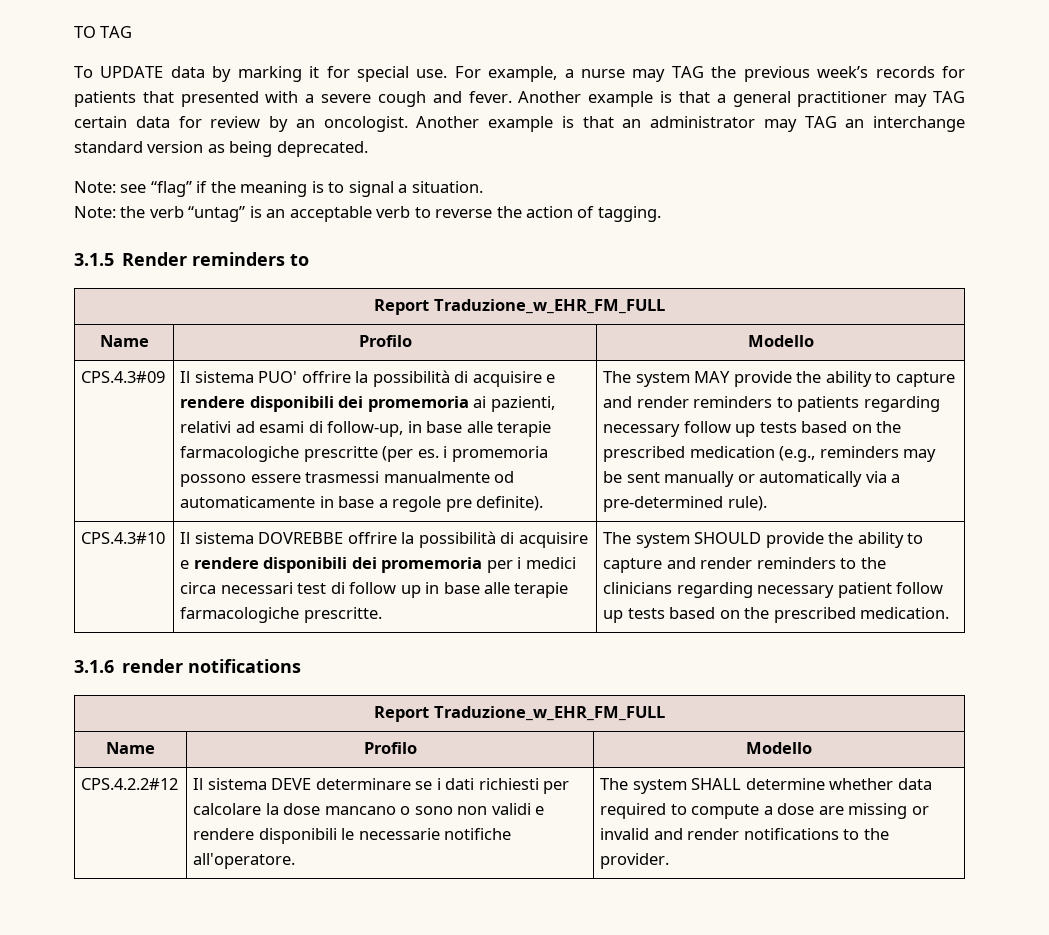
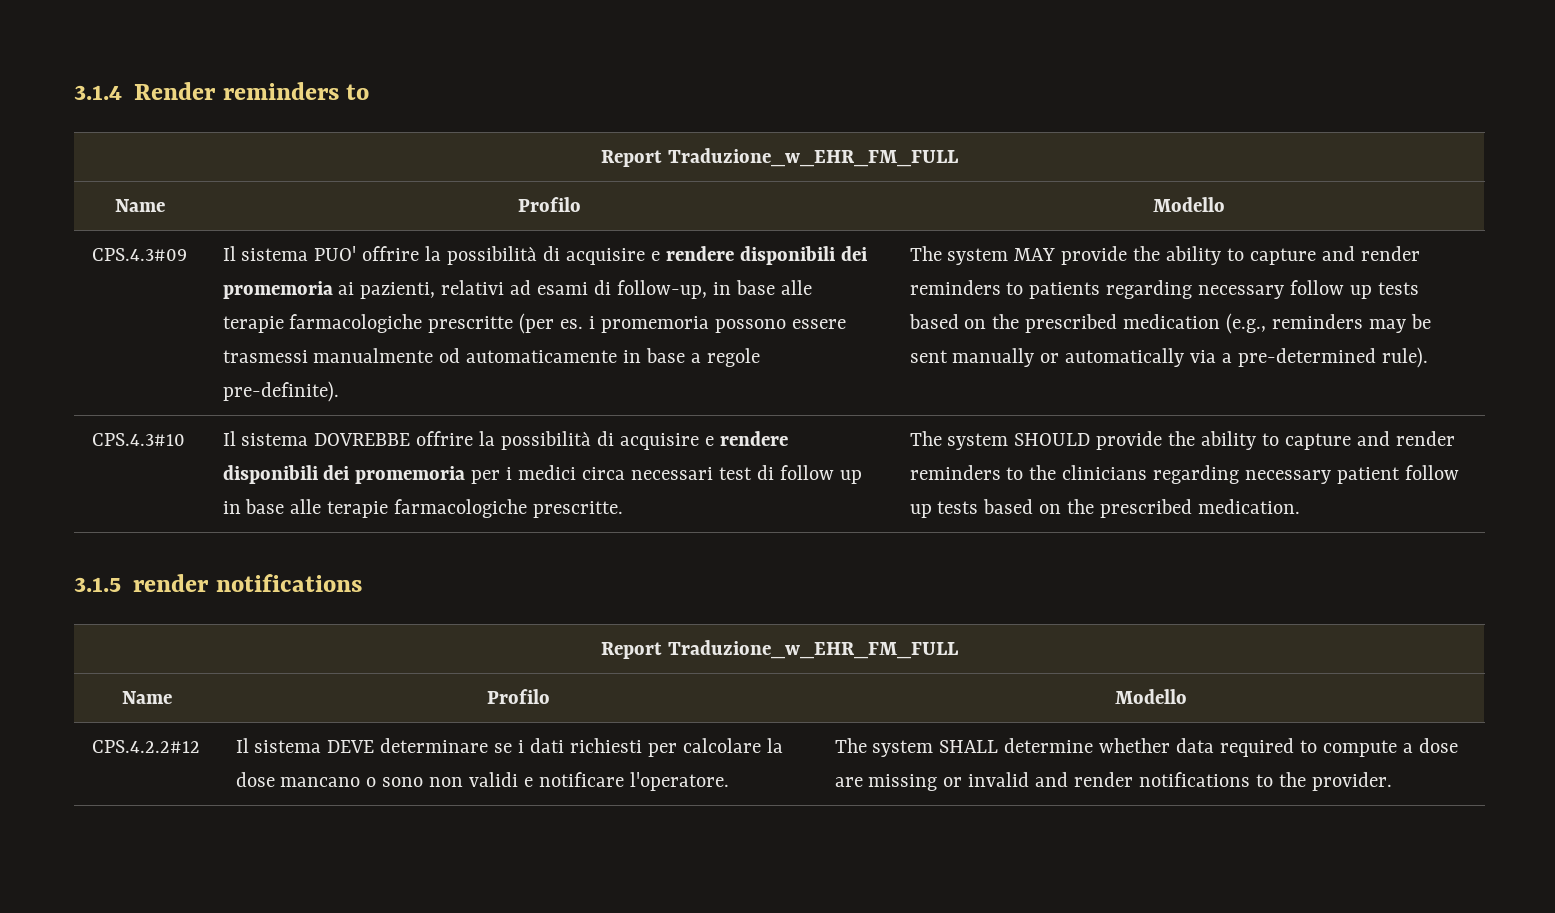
- TO TAG
- To UPDATE data by marking it for special use. For example, a nurse may TAG the previous week’s records for patients that presented with a severe cough and fever. Another example is that a general practitioner may TAG certain data for review by an oncologist. Another example is that an administrator may TAG an interchange standard version as being deprecated.
- Note: see “flag” if the meaning is to signal a situation.
- Note: the verb “untag” is an acceptable verb to reverse the action of tagging.
- 3.1.5 Render reminders to
+ 3.1.4 Render reminders to
- Il sistema PUO' offrire la possibilità di acquisire e rendere disponibili dei promemoria ai pazienti, relativi ad esami di follow-up, in base alle terapie farmacologiche prescritte (per es. i promemoria possono essere trasmessi manualmente od automaticamente in base a regole pre definite).
+ Il sistema PUO' offrire la possibilità di acquisire e rendere disponibili dei promemoria ai pazienti, relativi ad esami di follow-up, in base alle terapie farmacologiche prescritte (per es. i promemoria possono essere trasmessi manualmente od automaticamente in base a regole pre-definite).
- 3.1.6 render notifications
+ 3.1.5 render notifications
- Il sistema DEVE determinare se i dati richiesti per calcolare la dose mancano o sono non validi e rendere disponibili le necessarie notifiche all'operatore.
+ Il sistema DEVE determinare se i dati richiesti per calcolare la dose mancano o sono non validi e notificare l'operatore.

